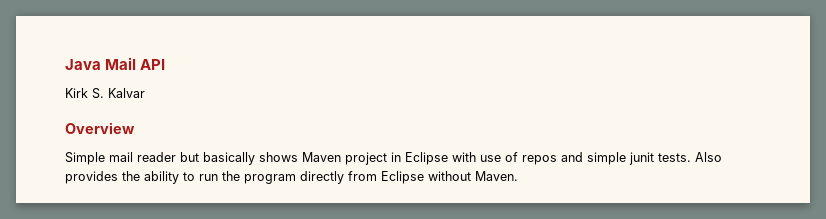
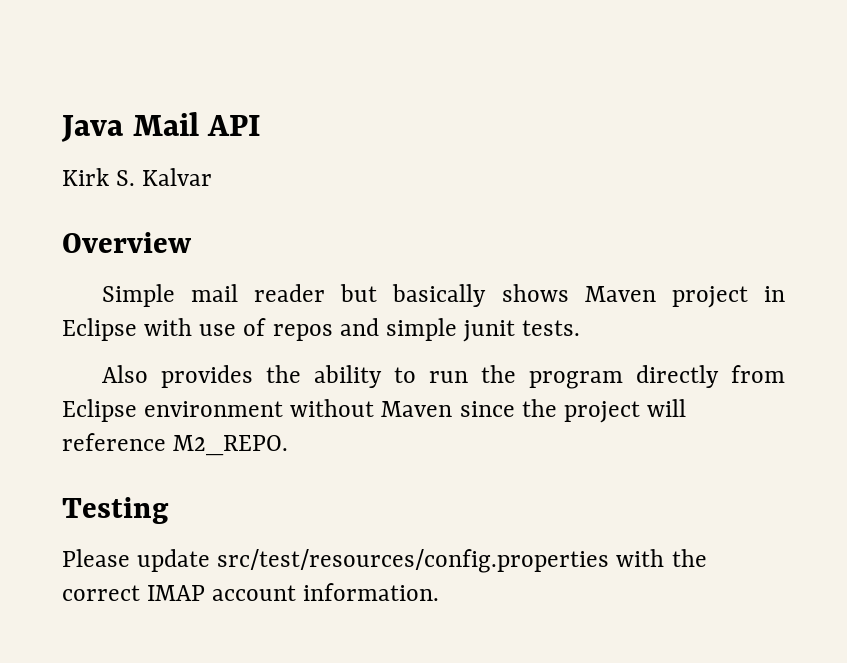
- Simple mail reader but basically shows Maven project in Eclipse with use of repos and simple junit tests. Also provides the ability to run the program directly from Eclipse without Maven.
+ Simple mail reader but basically shows Maven project in Eclipse with use of repos and simple junit tests.
+ Also provides the ability to run the program directly from Eclipse environment without Maven since the project will reference M2_REPO.
+ Testing
+ Please update src/test/resources/config.properties with the correct IMAP account information.

